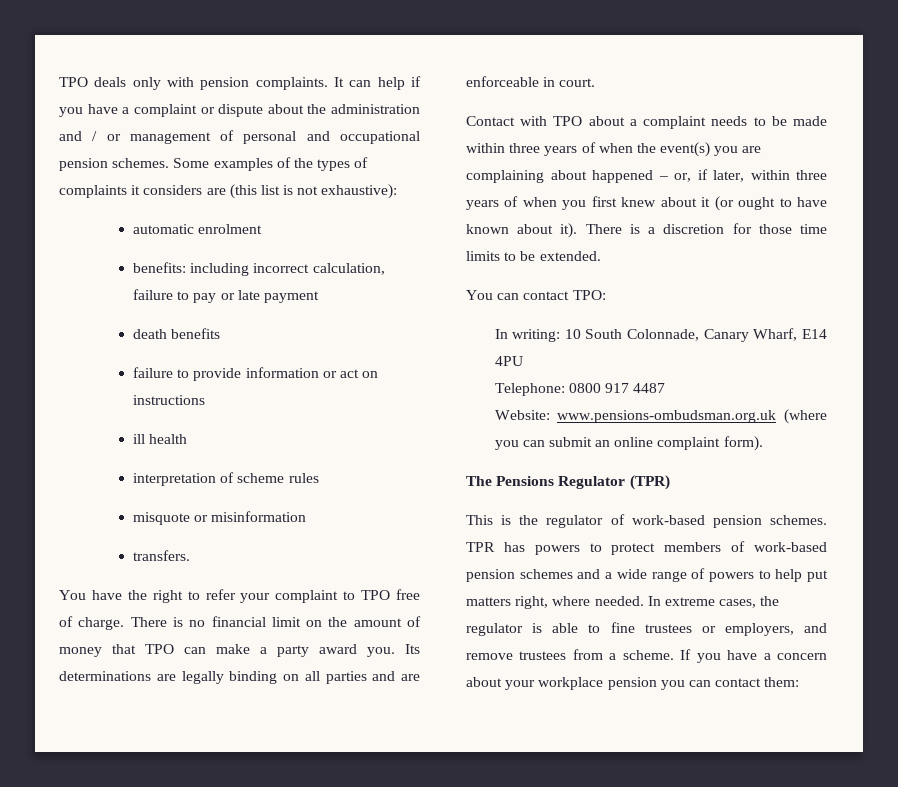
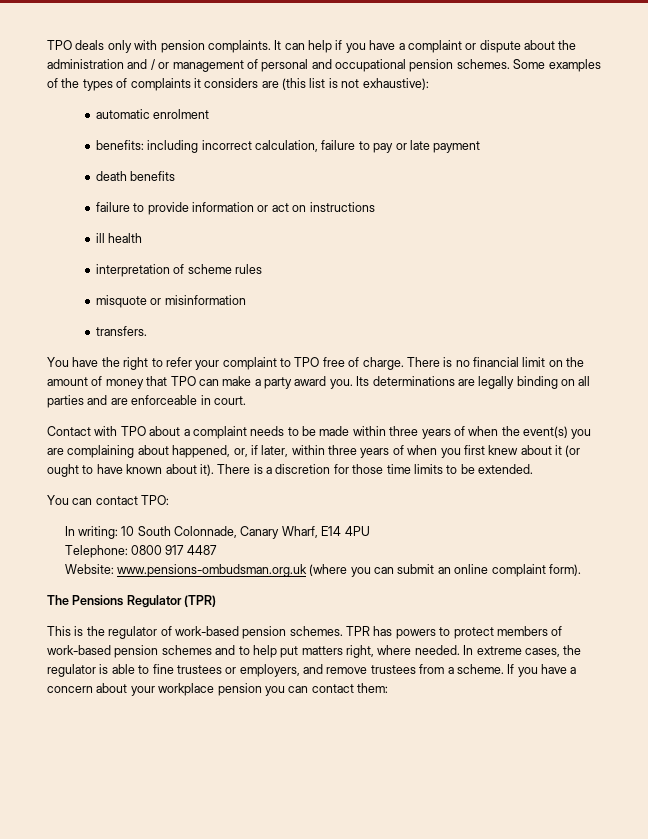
- Contact with TPO about a complaint needs to be made within three years of when the event(s) you are complaining about happened – or, if later, within three years of when you first knew about it (or ought to have known about it).
+ Contact with TPO about a complaint needs to be made within three years of when the event(s) you are complaining about happened, or, if later, within three years of when you first knew about it (or ought to have known about it).
- TPR has powers to protect members of work-based pension schemes and a wide range of powers to help put matters right, where needed.
+ TPR has powers to protect members of work-based pension schemes and to help put matters right, where needed.

